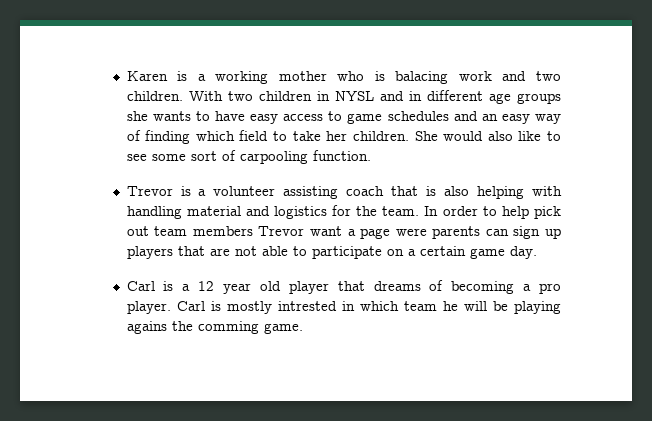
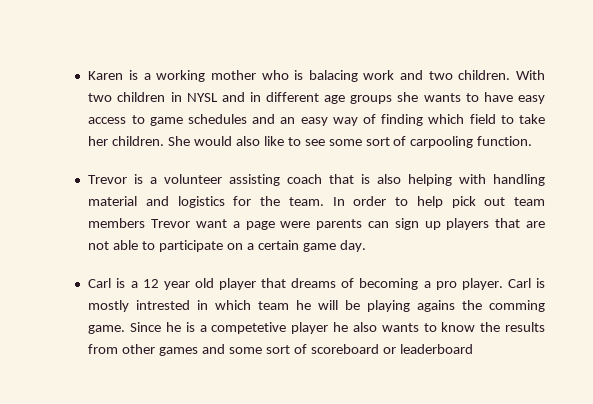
+ Since he is a competetive player he also wants to know the results from other games and some sort of scoreboard or leaderboard

